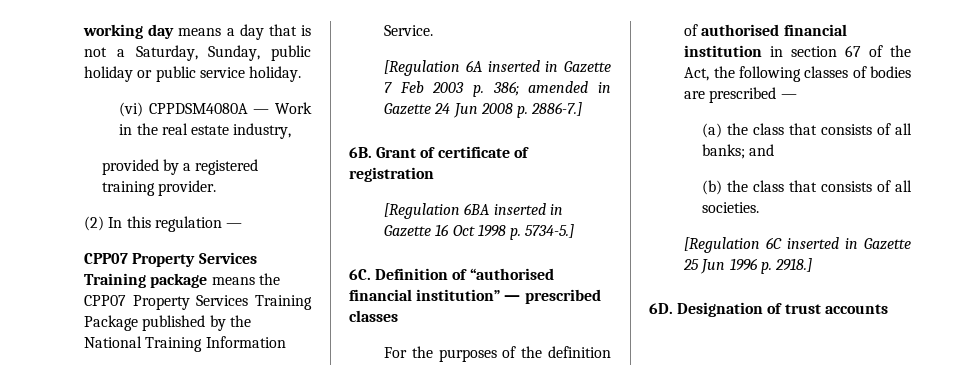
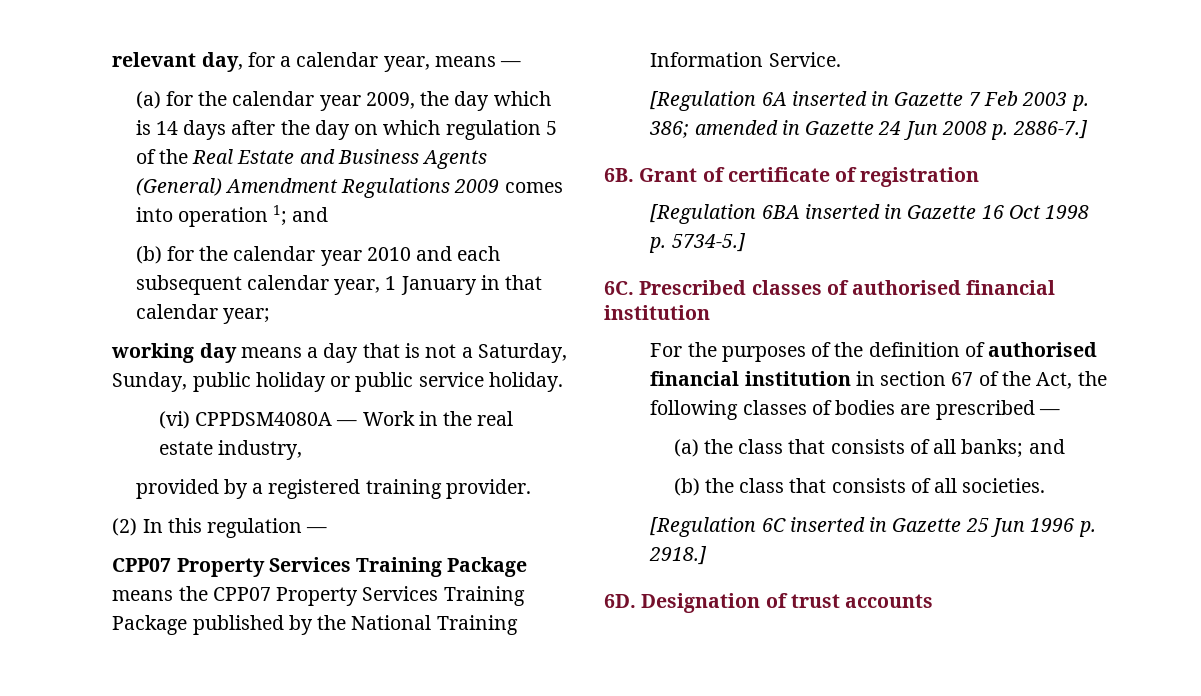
+ relevant day, for a calendar year, means —
+ (a) for the calendar year 2009, the day which is 14 days after the day on which regulation 5 of the Real Estate and Business Agents (General) Amendment Regulations 2009 comes into operation 1; and
+ (b) for the calendar year 2010 and each subsequent calendar year, 1 January in that calendar year;
- CPP07 Property Services Training package means the CPP07 Property Services Training Package published by the National Training Information Service.
+ CPP07 Property Services Training Package means the CPP07 Property Services Training Package published by the National Training Information Service.
- Definition of “authorised financial institution” — prescribed classes
+ Prescribed classes of authorised financial institution

